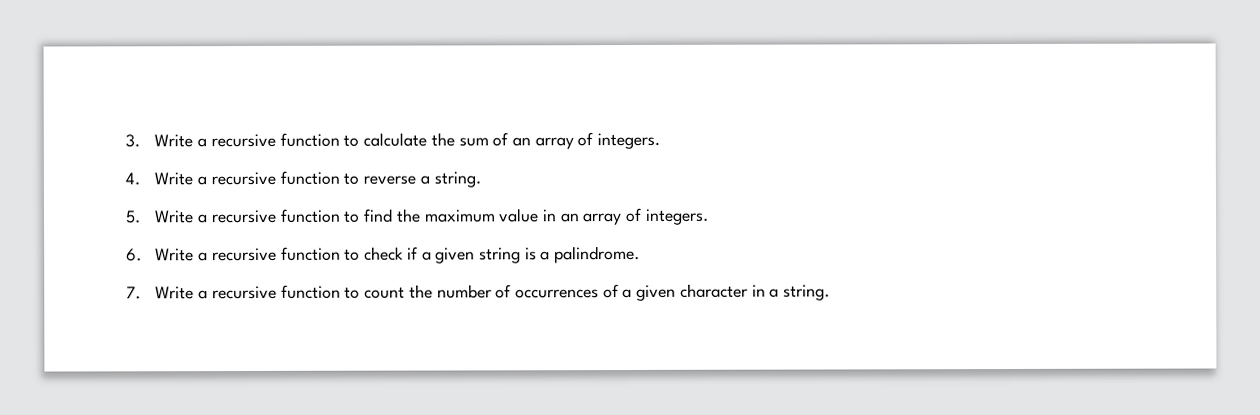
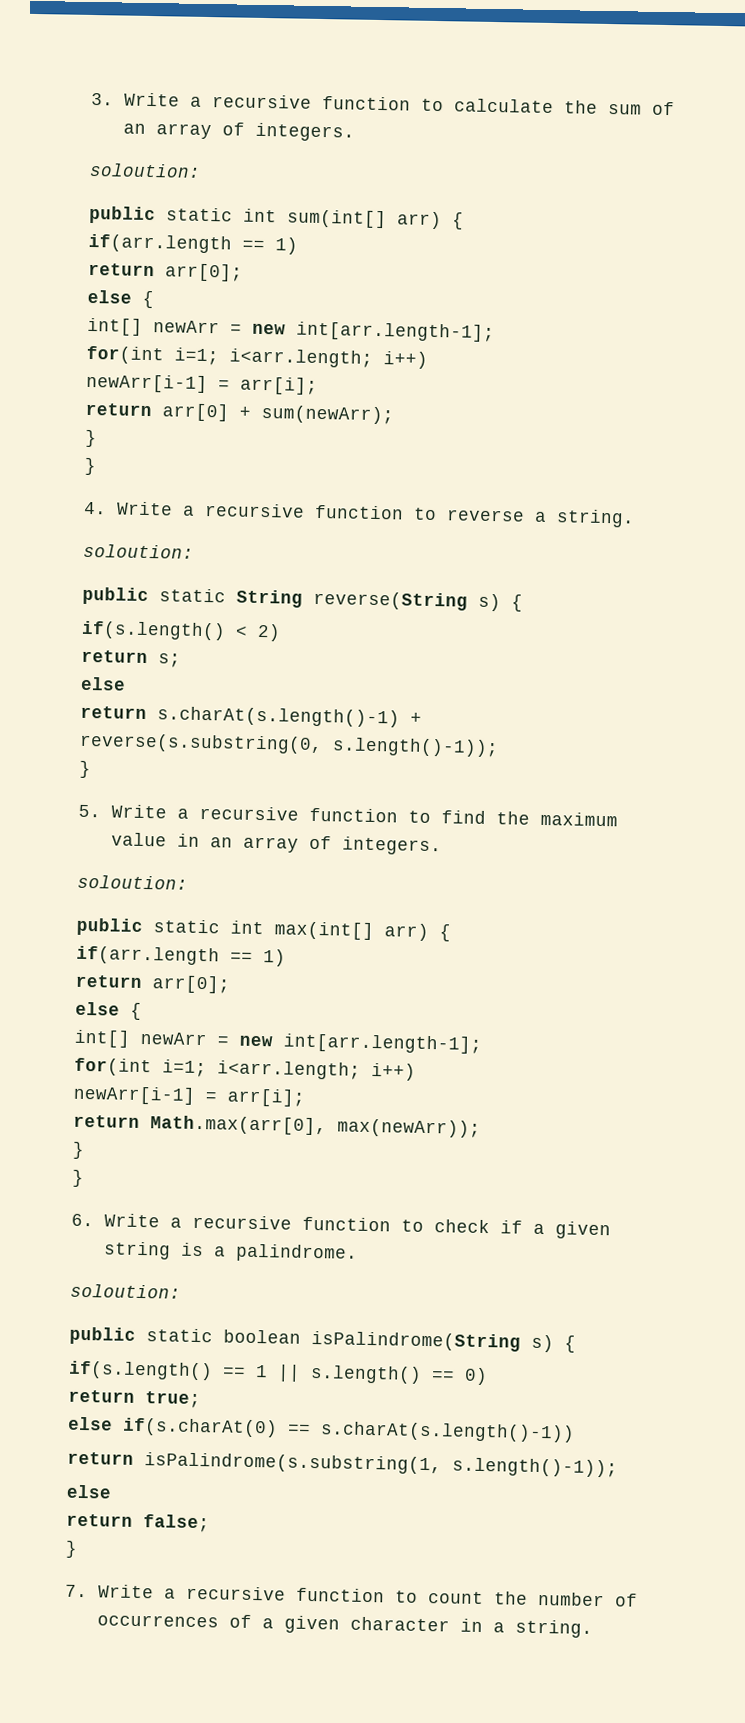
  3. Write a recursive function to calculate the sum of an array of integers.
+ soloution:
+ public static int sum(int[] arr) {
+ if(arr.length == 1)
+ return arr[0];
+ else {
+ int[] newArr = new int[arr.length-1];
+ for(int i=1; i<arr.length; i++)
+ newArr[i-1] = arr[i];
+ return arr[0] + sum(newArr);
+ }
+ }
  4. Write a recursive function to reverse a string.
+ soloution:
+ public static String reverse(String s) {
+ if(s.length() < 2)
+ return s;
+ else
+ return s.charAt(s.length()-1) + reverse(s.substring(0, s.length()-1));
+ }
  5. Write a recursive function to find the maximum value in an array of integers.
+ soloution:
+ public static int max(int[] arr) {
+ if(arr.length == 1)
+ return arr[0];
+ else {
+ int[] newArr = new int[arr.length-1];
+ for(int i=1; i<arr.length; i++)
+ newArr[i-1] = arr[i];
+ return Math.max(arr[0], max(newArr));
+ }
+ }
  6. Write a recursive function to check if a given string is a palindrome.
+ soloution:
+ public static boolean isPalindrome(String s) {
+ if(s.length() == 1 || s.length() == 0)
+ return true;
+ else if(s.charAt(0) == s.charAt(s.length()-1))
+ return isPalindrome(s.substring(1, s.length()-1));
+ else
+ return false;
+ }

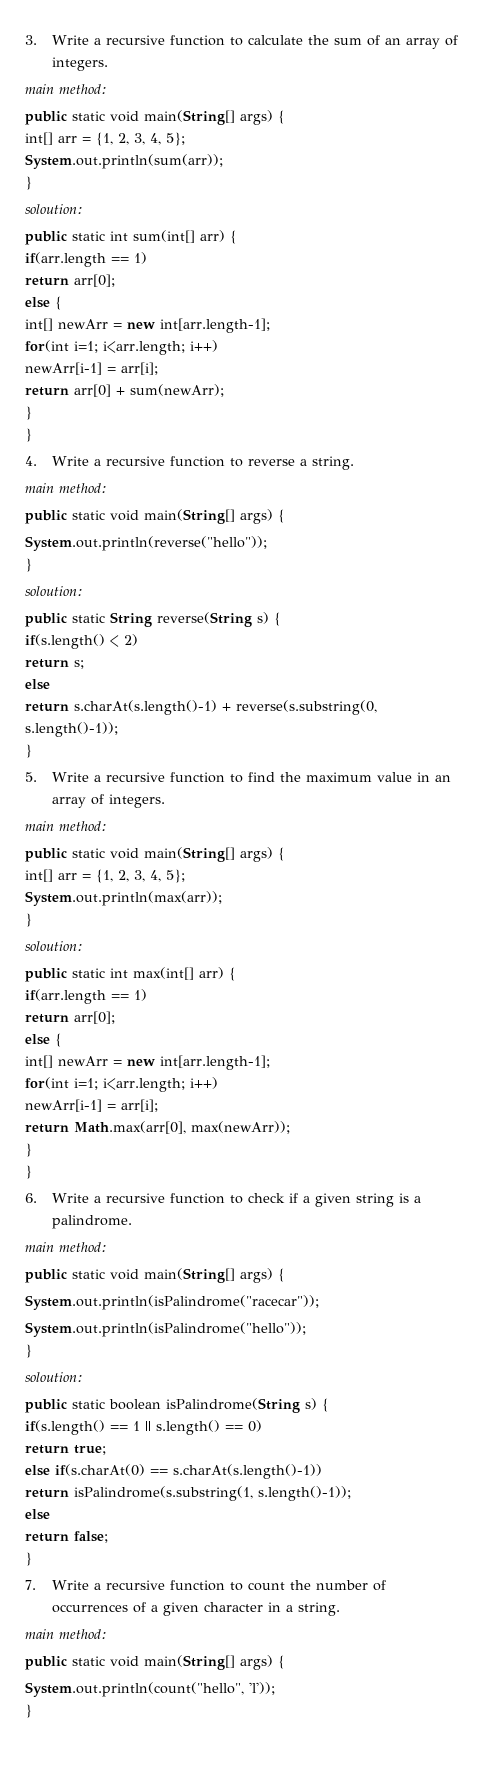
  3. Write a recursive function to calculate the sum of an array of integers.
+ main method:
+ public static void main(String[] args) {
+ int[] arr = {1, 2, 3, 4, 5};
+ System.out.println(sum(arr));
+ }
  4. Write a recursive function to reverse a string.
+ main method:
+ public static void main(String[] args) {
+ System.out.println(reverse("hello"));
+ }
  5. Write a recursive function to find the maximum value in an array of integers.
+ main method:
+ public static void main(String[] args) {
+ int[] arr = {1, 2, 3, 4, 5};
+ System.out.println(max(arr));
+ }
  6. Write a recursive function to check if a given string is a palindrome.
+ main method:
+ public static void main(String[] args) {
+ System.out.println(isPalindrome("racecar"));
+ System.out.println(isPalindrome("hello"));
+ }
  7. Write a recursive function to count the number of occurrences of a given character in a string.
+ main method:
+ public static void main(String[] args) {
+ System.out.println(count("hello", 'l'));
+ }

